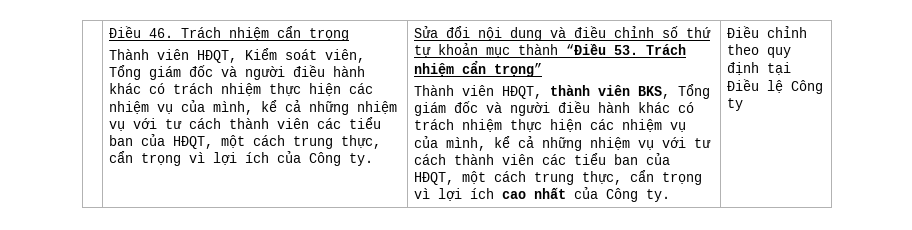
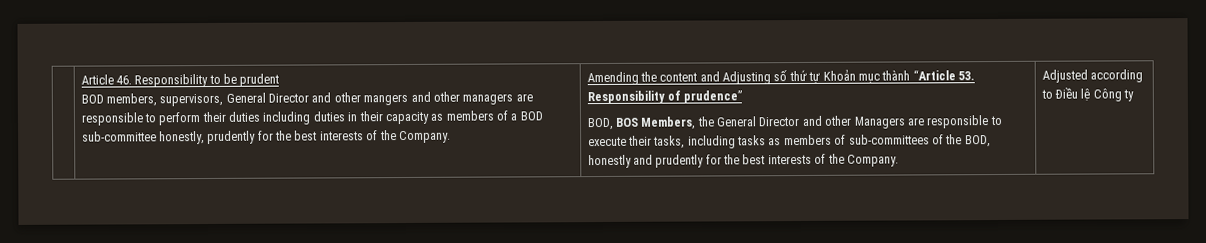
- Điều 46. Trách nhiệm cẩn trọng
- Thành viên HĐQT, Kiểm soát viên, Tổng giám đốc và người điều hành khác có trách nhiệm thực hiện các nhiệm vụ của mình, kể cả những nhiệm vụ với tư cách thành viên các tiểu ban của HĐQT, một cách trung thực, cẩn trọng vì lợi ích của Công ty. | Sửa đổi nội dung và điều chỉnh số thứ tự khoản mục thành “Điều 53. Trách nhiệm cẩn trọng”
- Thành viên HĐQT, thành viên BKS, Tổng giám đốc và người điều hành khác có trách nhiệm thực hiện các nhiệm vụ của mình, kể cả những nhiệm vụ với tư cách thành viên các tiểu ban của HĐQT, một cách trung thực, cẩn trọng vì lợi ích cao nhất của Công ty. | Điều chỉnh theo quy định tại Điều lệ Công ty
+ Article 46. Responsibility to be prudent
+ BOD members, supervisors, General Director and other mangers and other managers are responsible to perform their duties including duties in their capacity as members of a BOD sub-committee honestly, prudently for the best interests of the Company. | Amending the content and Adjusting số thứ tự Khoản mục thành “Article 53. Responsibility of prudence”
+ BOD, BOS Members, the General Director and other Managers are responsible to execute their tasks, including tasks as members of sub-committees of the BOD, honestly and prudently for the best interests of the Company. | Adjusted according to Điều lệ Công ty

